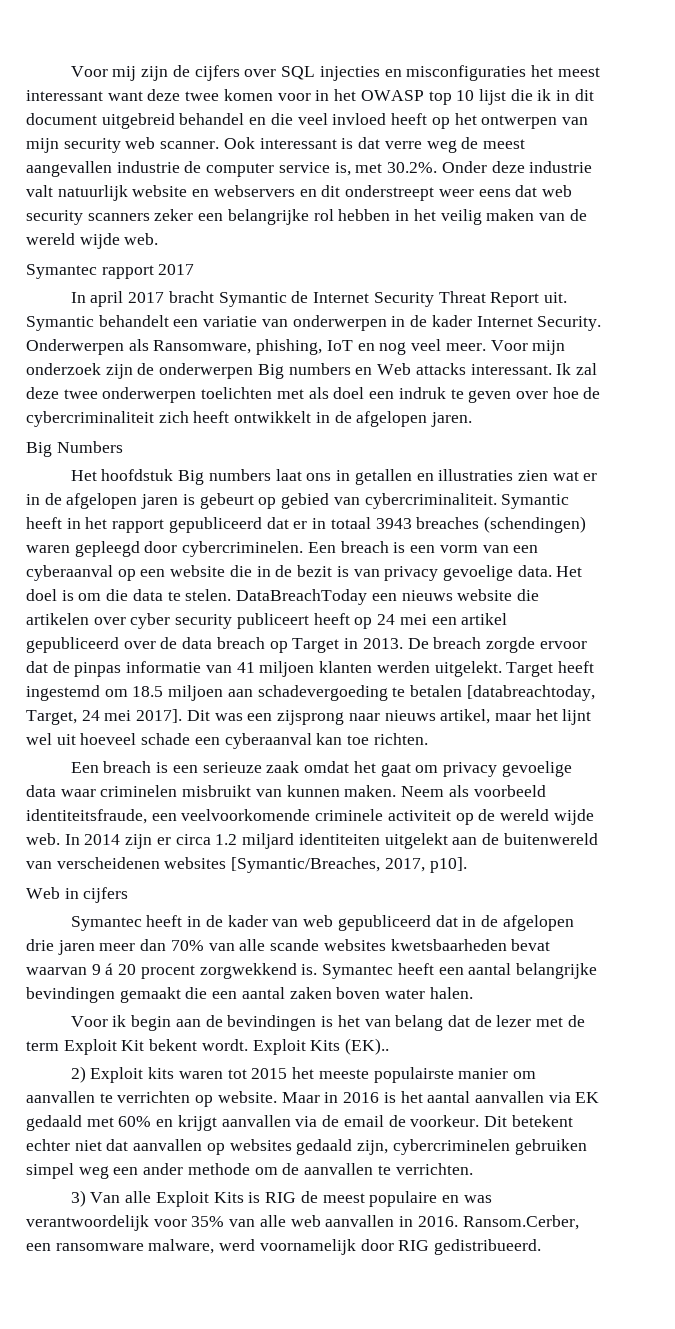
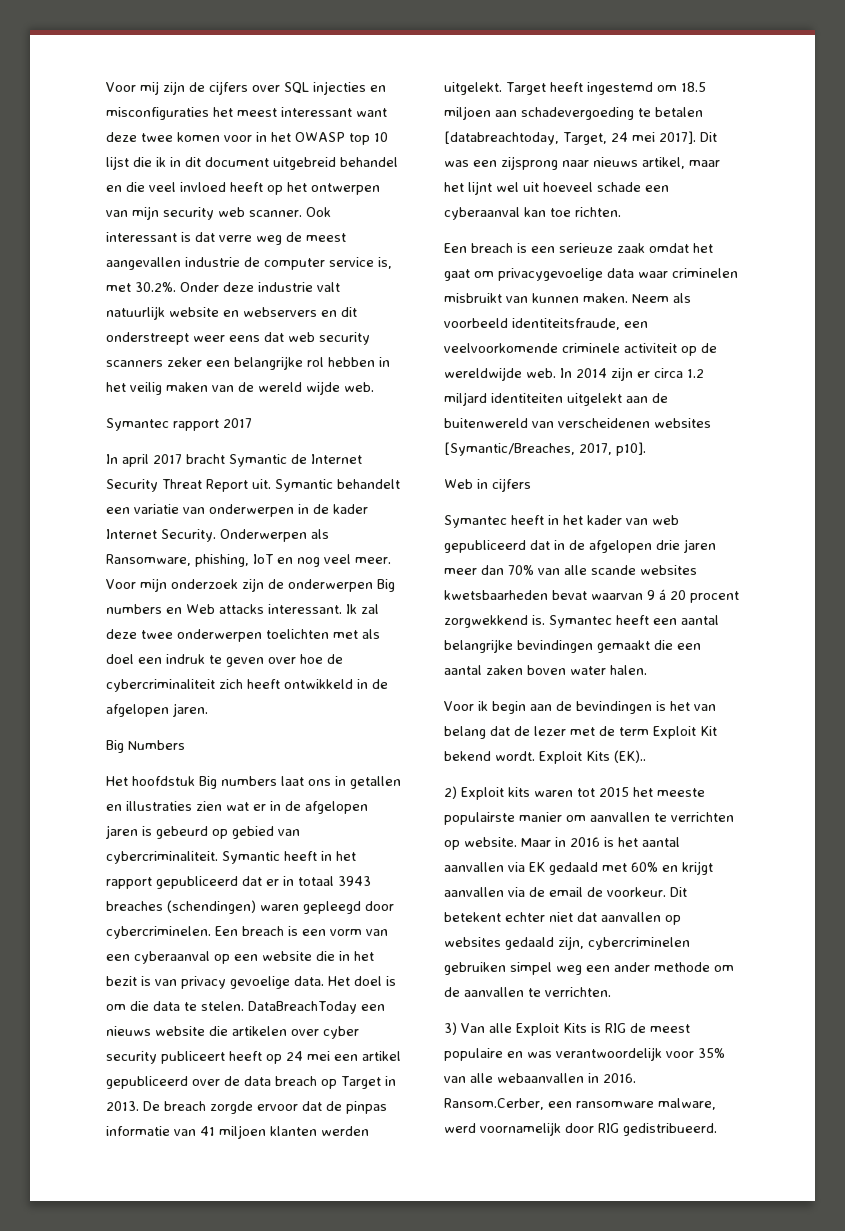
- Ik zal deze twee onderwerpen toelichten met als doel een indruk te geven over hoe de cybercriminaliteit zich heeft ontwikkelt in de afgelopen jaren.
+ Ik zal deze twee onderwerpen toelichten met als doel een indruk te geven over hoe de cybercriminaliteit zich heeft ontwikkeld in de afgelopen jaren.
- Het hoofdstuk Big numbers laat ons in getallen en illustraties zien wat er in de afgelopen jaren is gebeurt op gebied van cybercriminaliteit.
+ Het hoofdstuk Big numbers laat ons in getallen en illustraties zien wat er in de afgelopen jaren is gebeurd op gebied van cybercriminaliteit.
- Een breach is een vorm van een cyberaanval op een website die in de bezit is van privacy gevoelige data.
+ Een breach is een vorm van een cyberaanval op een website die in het bezit is van privacy gevoelige data.
- Een breach is een serieuze zaak omdat het gaat om privacy gevoelige data waar criminelen misbruikt van kunnen maken.
+ Een breach is een serieuze zaak omdat het gaat om privacygevoelige data waar criminelen misbruikt van kunnen maken.
- Neem als voorbeeld identiteitsfraude, een veelvoorkomende criminele activiteit op de wereld wijde web.
+ Neem als voorbeeld identiteitsfraude, een veelvoorkomende criminele activiteit op de wereldwijde web.
- Symantec heeft in de kader van web gepubliceerd dat in de afgelopen drie jaren meer dan 70% van alle scande websites kwetsbaarheden bevat waarvan 9 á 20 procent zorgwekkend is.
+ Symantec heeft in het kader van web gepubliceerd dat in de afgelopen drie jaren meer dan 70% van alle scande websites kwetsbaarheden bevat waarvan 9 á 20 procent zorgwekkend is.
- Voor ik begin aan de bevindingen is het van belang dat de lezer met de term Exploit Kit bekent wordt.
+ Voor ik begin aan de bevindingen is het van belang dat de lezer met de term Exploit Kit bekend wordt.
- 3) Van alle Exploit Kits is RIG de meest populaire en was verantwoordelijk voor 35% van alle web aanvallen in 2016.
+ 3) Van alle Exploit Kits is RIG de meest populaire en was verantwoordelijk voor 35% van alle webaanvallen in 2016.

